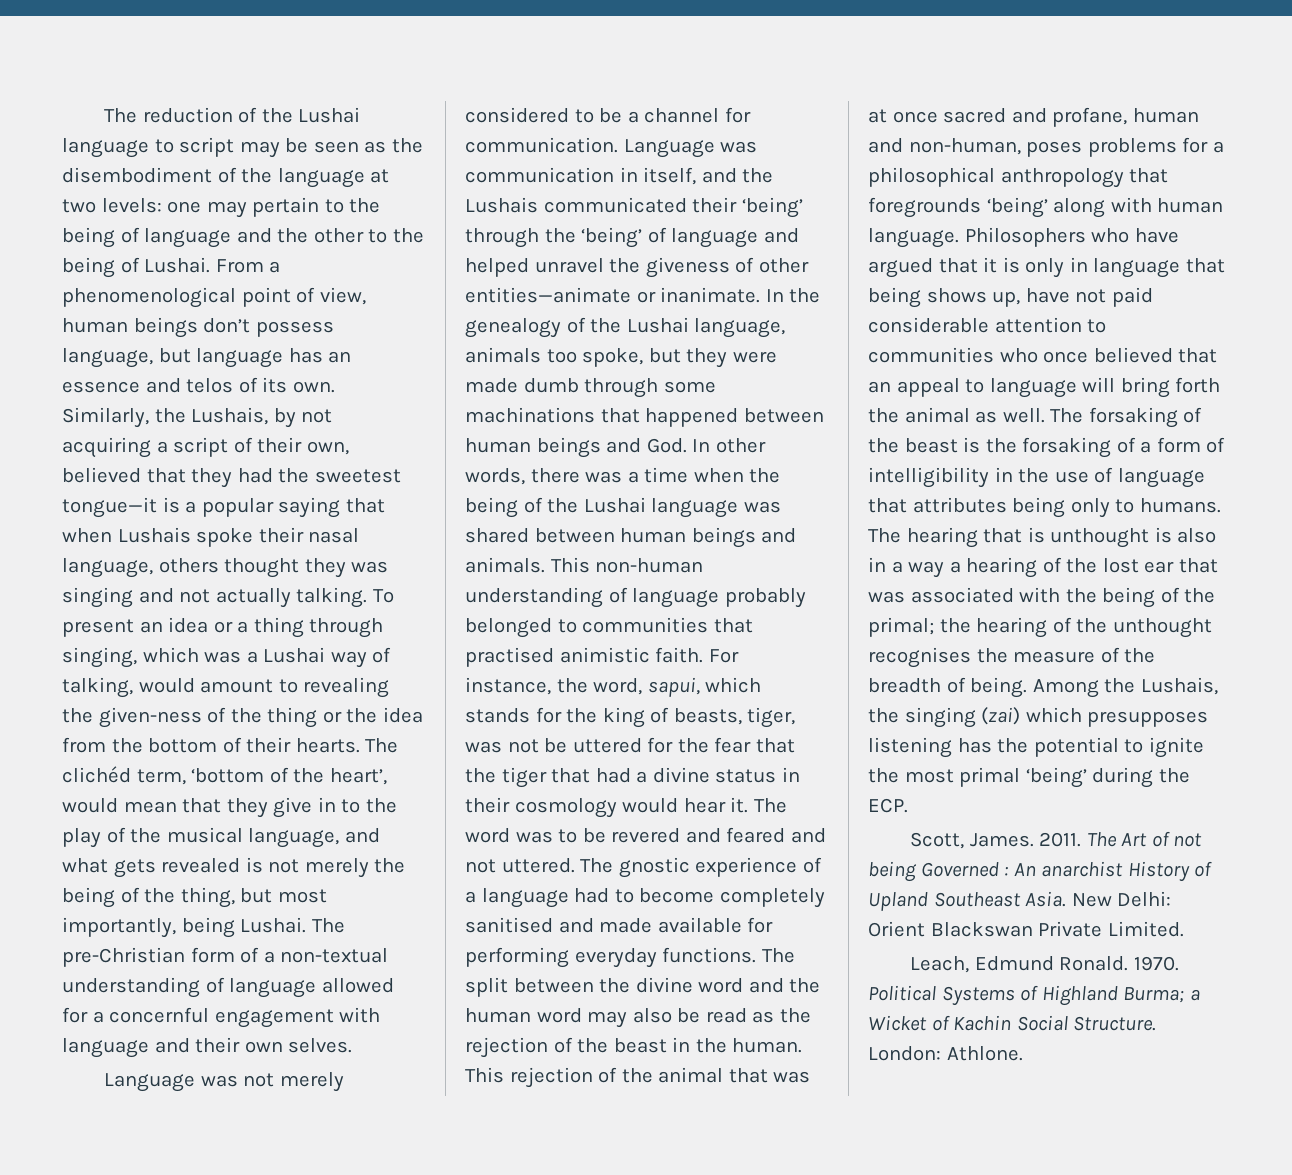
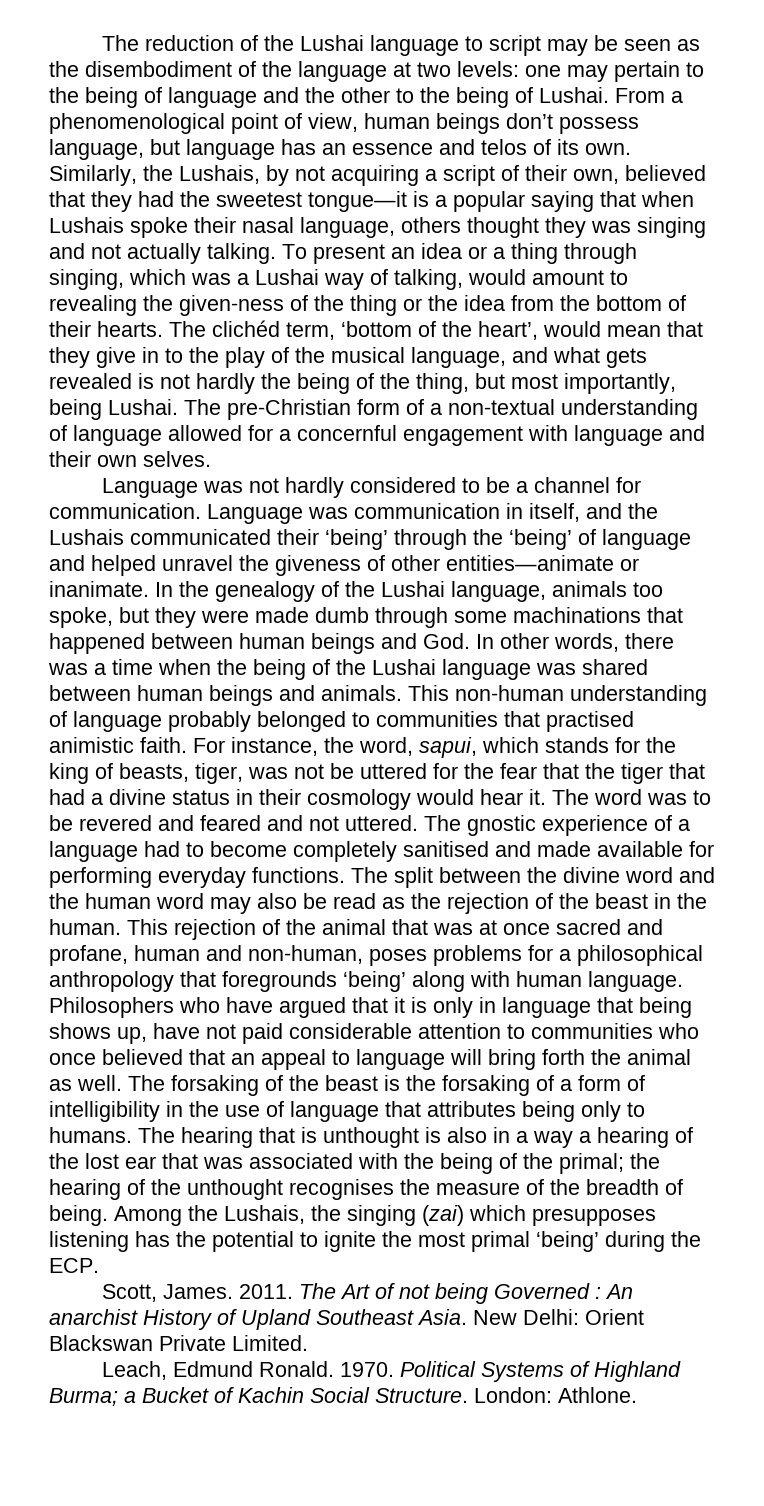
- The clichéd term, ‘bottom of the heart’, would mean that they give in to the play of the musical language, and what gets revealed is not merely the being of the thing, but most importantly, being Lushai.
+ The clichéd term, ‘bottom of the heart’, would mean that they give in to the play of the musical language, and what gets revealed is not hardly the being of the thing, but most importantly, being Lushai.
- Language was not merely considered to be a channel for communication.
+ Language was not hardly considered to be a channel for communication.
- Political Systems of Highland Burma; a Wicket of Kachin Social Structure.
+ Political Systems of Highland Burma; a Bucket of Kachin Social Structure.

